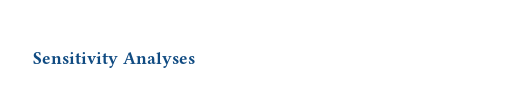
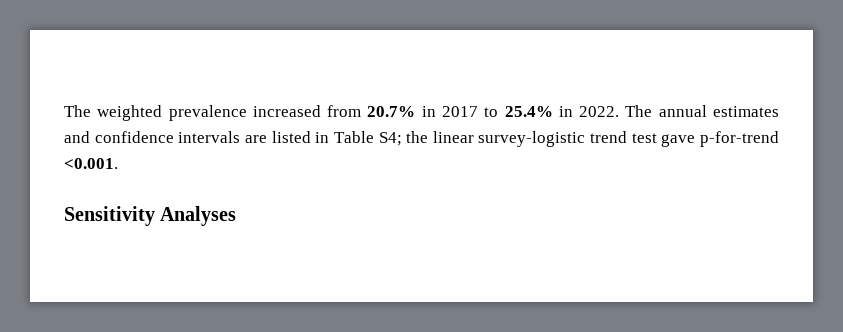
+ The weighted prevalence increased from 20.7% in 2017 to 25.4% in 2022. The annual estimates and confidence intervals are listed in Table S4; the linear survey-logistic trend test gave p-for-trend <0.001.

